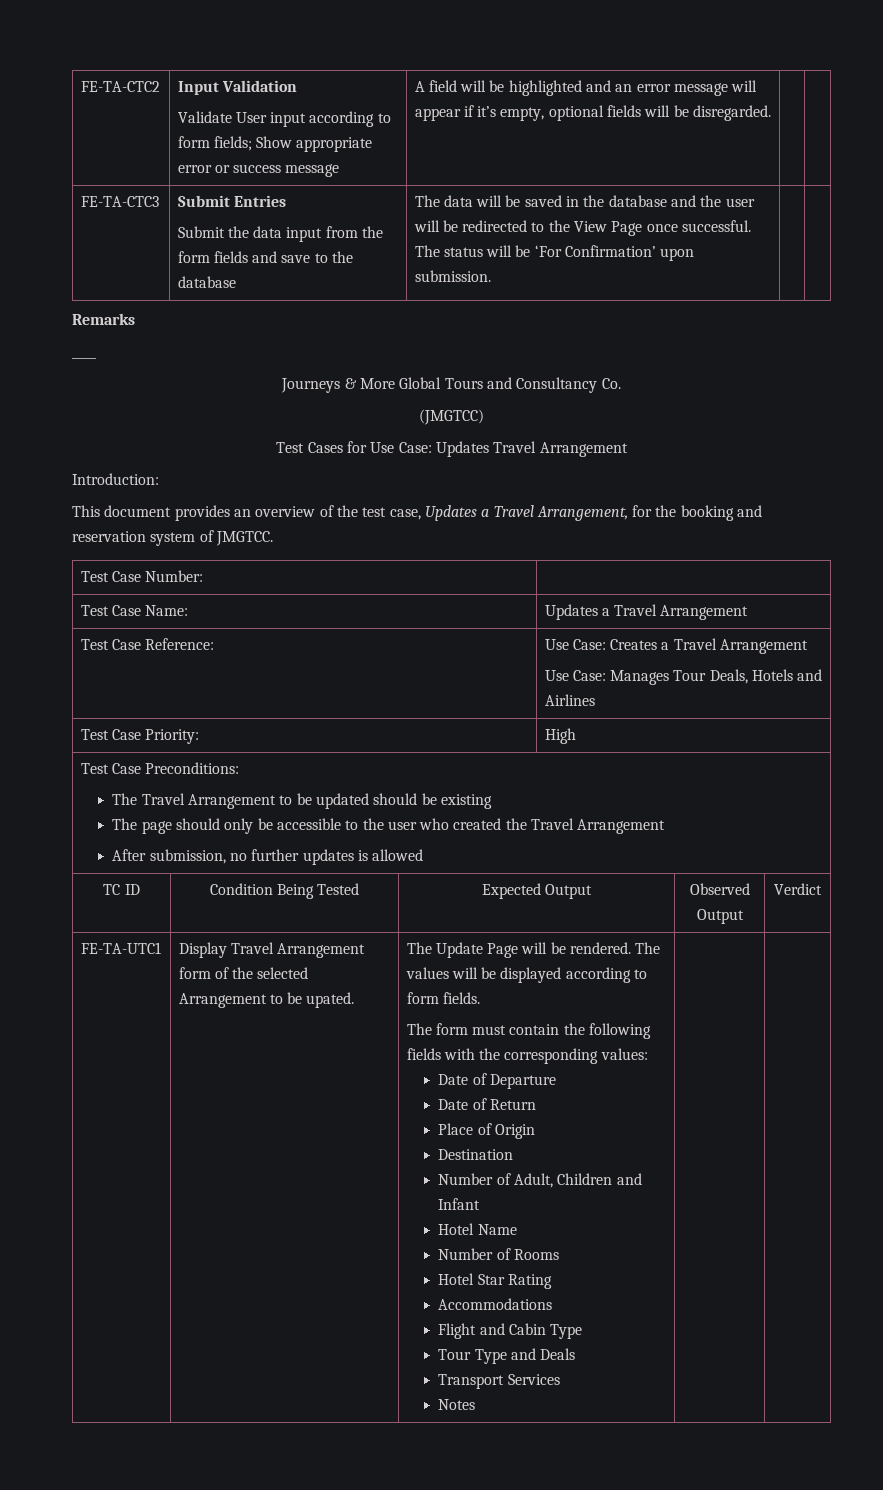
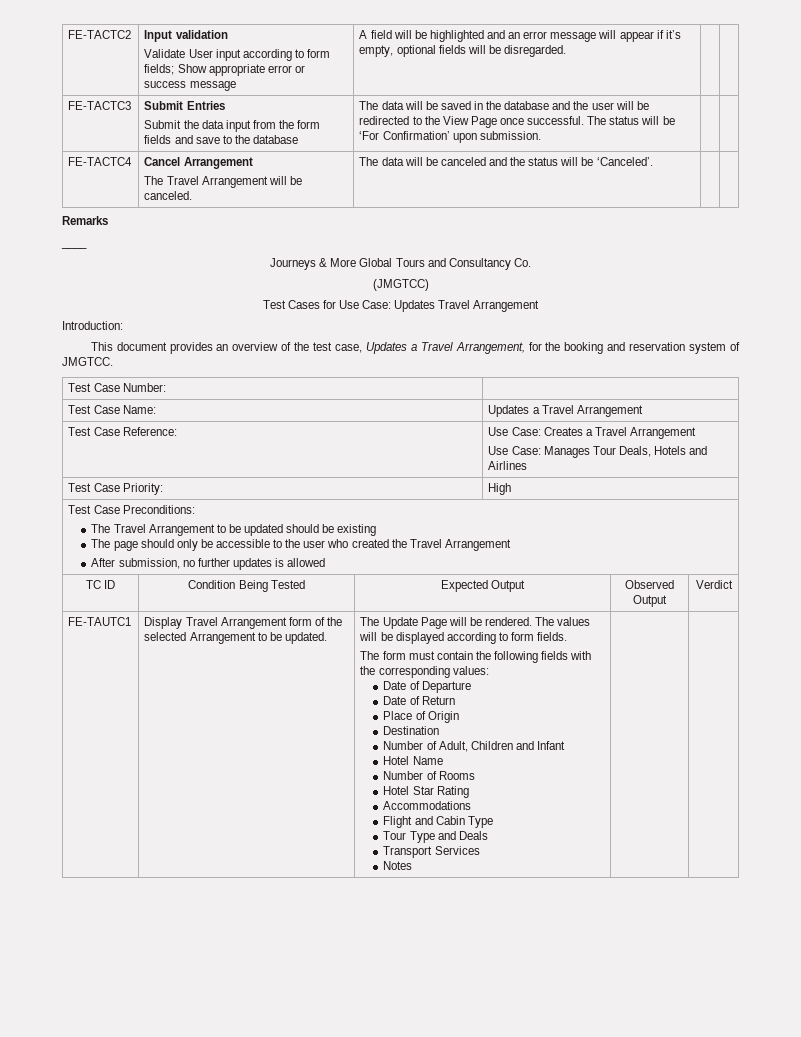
- FE-TA-CTC2 | Input Validation
+ FE-TACTC2 | Input validation
- FE-TA-CTC3
+ FE-TACTC3
+ FE-TACTC4 | Cancel Arrangement
+ The Travel Arrangement will be canceled. | The data will be canceled and the status will be ‘Canceled’. | |
- FE-TA-UTC1
+ FE-TAUTC1
- Display Travel Arrangement form of the selected Arrangement to be upated.
+ Display Travel Arrangement form of the selected Arrangement to be updated.

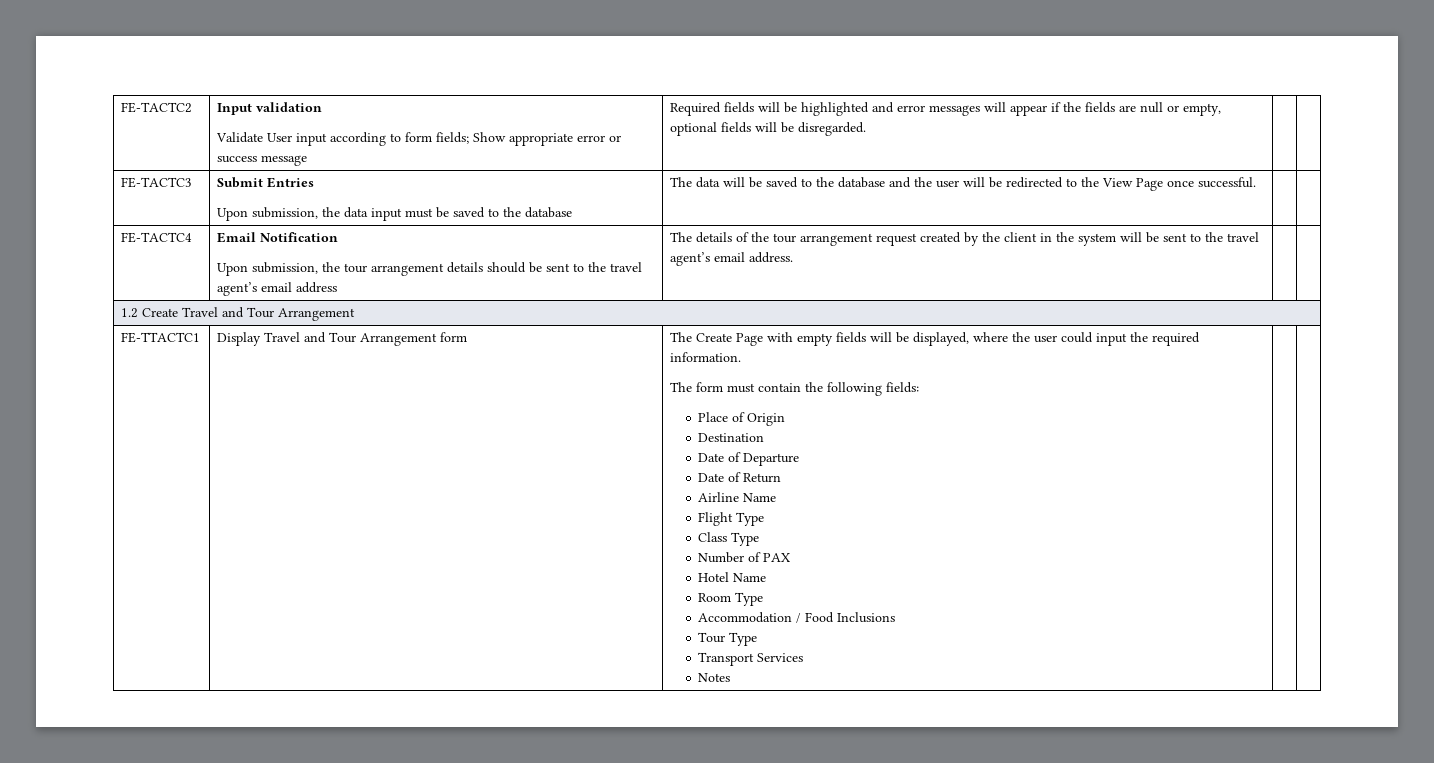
  FE-TACTC2 | Input validation
- Validate User input according to form fields; Show appropriate error or success message | A field will be highlighted and an error message will appear if it’s empty, optional fields will be disregarded. | |
+ Validate User input according to form fields; Show appropriate error or success message | Required fields will be highlighted and error messages will appear if the fields are null or empty, optional fields will be disregarded. | |
- Submit the data input from the form fields and save to the database
+ Upon submission, the data input must be saved to the database
- The data will be saved in the database and the user will be redirected to the View Page once successful. The status will be ‘For Confirmation’ upon submission. | |
- FE-TACTC4 | Cancel Arrangement
- The Travel Arrangement will be canceled. | The data will be canceled and the status will be ‘Canceled’. | |
- Remarks
- ____
- Journeys & More Global Tours and Consultancy Co.
- (JMGTCC)
- Test Cases for Use Case: Updates Travel Arrangement
- Introduction:
- This document provides an overview of the test case, Updates a Travel Arrangement, for the booking and reservation system of JMGTCC.
- Test Case Number: |
- Test Case Name: | Updates a Travel Arrangement
- Test Case Reference: | Use Case: Creates a Travel Arrangement
- Use Case: Manages Tour Deals, Hotels and Airlines
- Test Case Priority: | High
- Test Case Preconditions:
- The Travel Arrangement to be updated should be existing
- The page should only be accessible to the user who created the Travel Arrangement
- After submission, no further updates is allowed
- TC ID | Condition Being Tested | Expected Output | Observed Output | Verdict
- FE-TAUTC1
+ The data will be saved to the database and the user will be redirected to the View Page once successful. | |
+ FE-TACTC4 | Email Notification
+ Upon submission, the tour arrangement details should be sent to the travel agent’s email address | The details of the tour arrangement request created by the client in the system will be sent to the travel agent’s email address. | |
+ 1.2 Create Travel and Tour Arrangement
+ FE-TTACTC1
- Display Travel Arrangement form of the selected Arrangement to be updated. | The Update Page will be rendered. The values will be displayed according to form fields.
+ Display Travel and Tour Arrangement form | The Create Page with empty fields will be displayed, where the user could input the required information.
- The form must contain the following fields with the corresponding values:
+ The form must contain the following fields:
+ Place of Origin
+ Destination
- Place of Origin
- Destination
- Number of Adult, Children and Infant
+ Airline Name
+ Flight Type
+ Class Type
+ Number of PAX
  Hotel Name
- Number of Rooms
- Hotel Star Rating
- Accommodations
- Flight and Cabin Type
+ Room Type
+ Accommodation / Food Inclusions
- Tour Type and Deals
+ Tour Type

